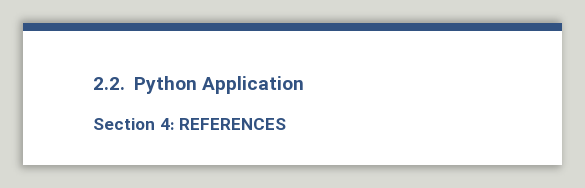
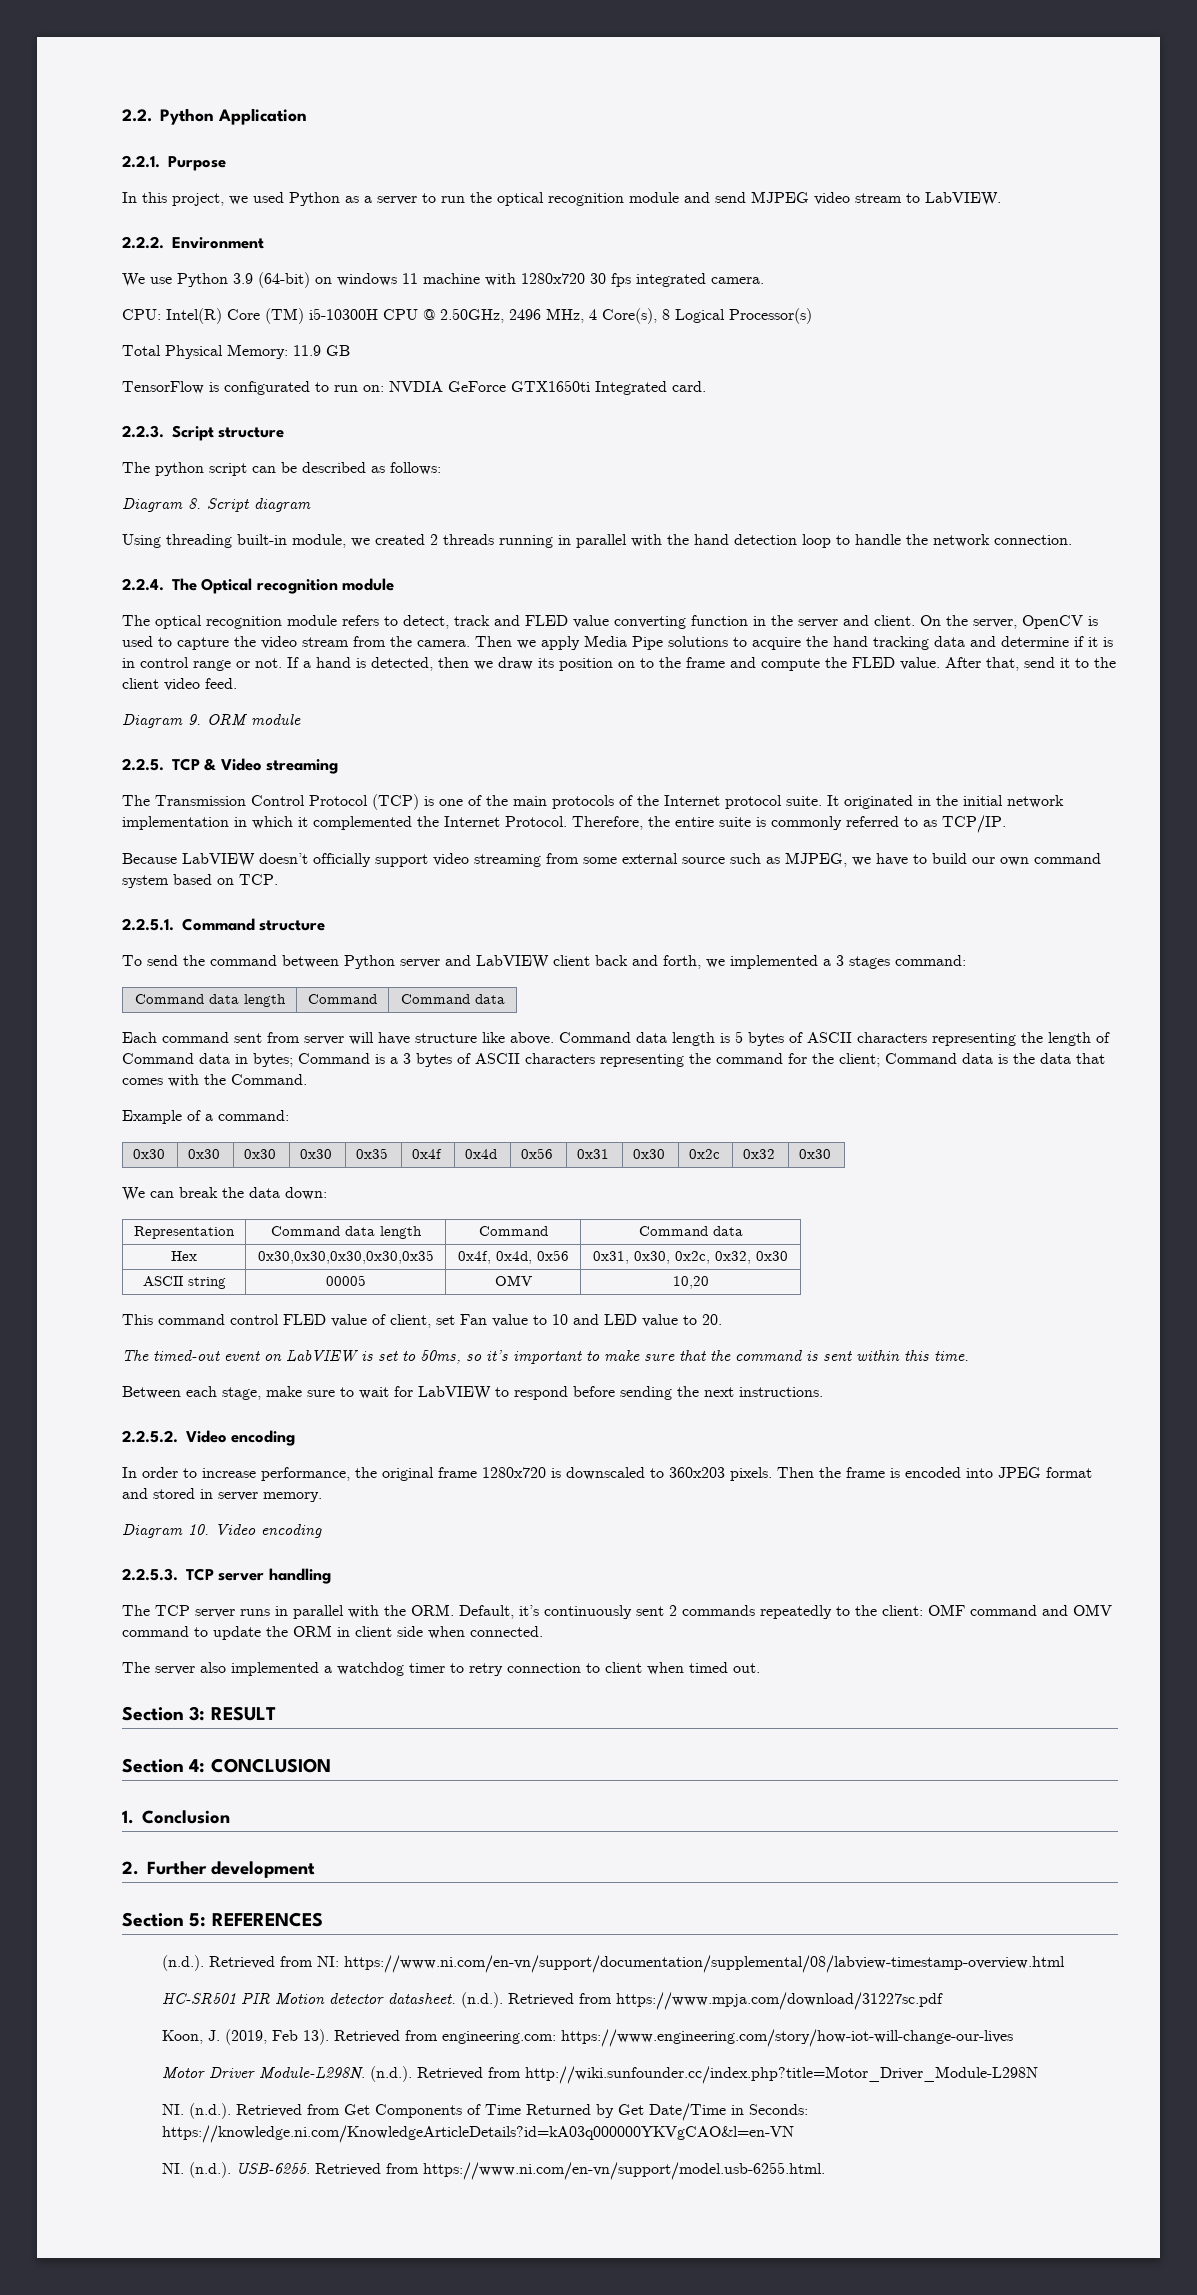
- Section 4: REFERENCES
+ 2.2.1. Purpose
+ In this project, we used Python as a server to run the optical recognition module and send MJPEG video stream to LabVIEW.
+ 2.2.2. Environment
+ We use Python 3.9 (64-bit) on windows 11 machine with 1280x720 30 fps integrated camera.
+ CPU: Intel(R) Core (TM) i5-10300H CPU @ 2.50GHz, 2496 MHz, 4 Core(s), 8 Logical Processor(s)
+ Total Physical Memory: 11.9 GB
+ TensorFlow is configurated to run on: NVDIA GeForce GTX1650ti Integrated card.
+ 2.2.3. Script structure
+ The python script can be described as follows:
+ Diagram 8. Script diagram
+ Using threading built-in module, we created 2 threads running in parallel with the hand detection loop to handle the network connection.
+ 2.2.4. The Optical recognition module
+ The optical recognition module refers to detect, track and FLED value converting function in the server and client. On the server, OpenCV is used to capture the video stream from the camera. Then we apply Media Pipe solutions to acquire the hand tracking data and determine if it is in control range or not. If a hand is detected, then we draw its position on to the frame and compute the FLED value. After that, send it to the client video feed.
+ Diagram 9. ORM module
+ 2.2.5. TCP & Video streaming
+ The Transmission Control Protocol (TCP) is one of the main protocols of the Internet protocol suite. It originated in the initial network implementation in which it complemented the Internet Protocol. Therefore, the entire suite is commonly referred to as TCP/IP.
+ Because LabVIEW doesn’t officially support video streaming from some external source such as MJPEG, we have to build our own command system based on TCP.
+ 2.2.5.1. Command structure
+ To send the command between Python server and LabVIEW client back and forth, we implemented a 3 stages command:
+ Command data length | Command | Command data
+ Each command sent from server will have structure like above. Command data length is 5 bytes of ASCII characters representing the length of Command data in bytes; Command is a 3 bytes of ASCII characters representing the command for the client; Command data is the data that comes with the Command.
+ Example of a command:
+ 0x30 | 0x30 | 0x30 | 0x30 | 0x35 | 0x4f | 0x4d | 0x56 | 0x31 | 0x30 | 0x2c | 0x32 | 0x30
+ We can break the data down:
+ Representation | Command data length | Command | Command data
+ Hex | 0x30,0x30,0x30,0x30,0x35 | 0x4f, 0x4d, 0x56 | 0x31, 0x30, 0x2c, 0x32, 0x30
+ ASCII string | 00005 | OMV | 10,20
+ This command control FLED value of client, set Fan value to 10 and LED value to 20.
+ The timed-out event on LabVIEW is set to 50ms, so it’s important to make sure that the command is sent within this time.
+ Between each stage, make sure to wait for LabVIEW to respond before sending the next instructions.
+ 2.2.5.2. Video encoding
+ In order to increase performance, the original frame 1280x720 is downscaled to 360x203 pixels. Then the frame is encoded into JPEG format and stored in server memory.
+ Diagram 10. Video encoding
+ 2.2.5.3. TCP server handling
+ The TCP server runs in parallel with the ORM. Default, it’s continuously sent 2 commands repeatedly to the client: OMF command and OMV command to update the ORM in client side when connected.
+ The server also implemented a watchdog timer to retry connection to client when timed out.
+ Section 3: RESULT
+ Section 4: CONCLUSION
+ 1. Conclusion
+ 2. Further development
+ Section 5: REFERENCES
+ (n.d.). Retrieved from NI: https://www.ni.com/en-vn/support/documentation/supplemental/08/labview-timestamp-overview.html
+ HC-SR501 PIR Motion detector datasheet. (n.d.). Retrieved from https://www.mpja.com/download/31227sc.pdf
+ Koon, J. (2019, Feb 13). Retrieved from engineering.com: https://www.engineering.com/story/how-iot-will-change-our-lives
+ Motor Driver Module-L298N. (n.d.). Retrieved from http://wiki.sunfounder.cc/index.php?title=Motor_Driver_Module-L298N
+ NI. (n.d.). Retrieved from Get Components of Time Returned by Get Date/Time in Seconds: https://knowledge.ni.com/KnowledgeArticleDetails?id=kA03q000000YKVgCAO&l=en-VN
+ NI. (n.d.). USB-6255. Retrieved from https://www.ni.com/en-vn/support/model.usb-6255.html.

